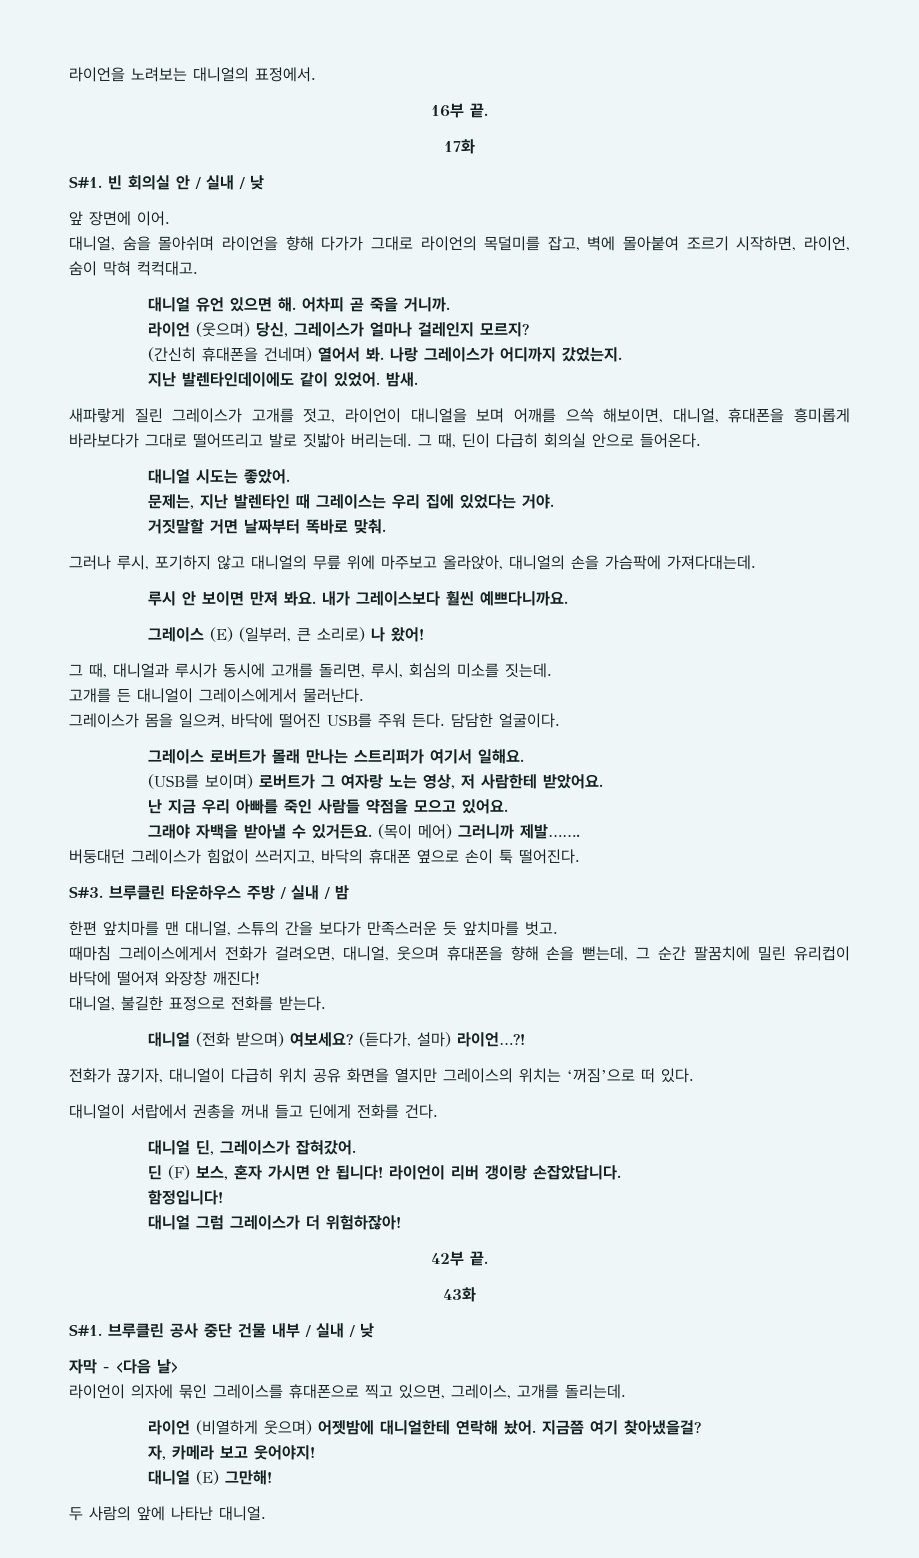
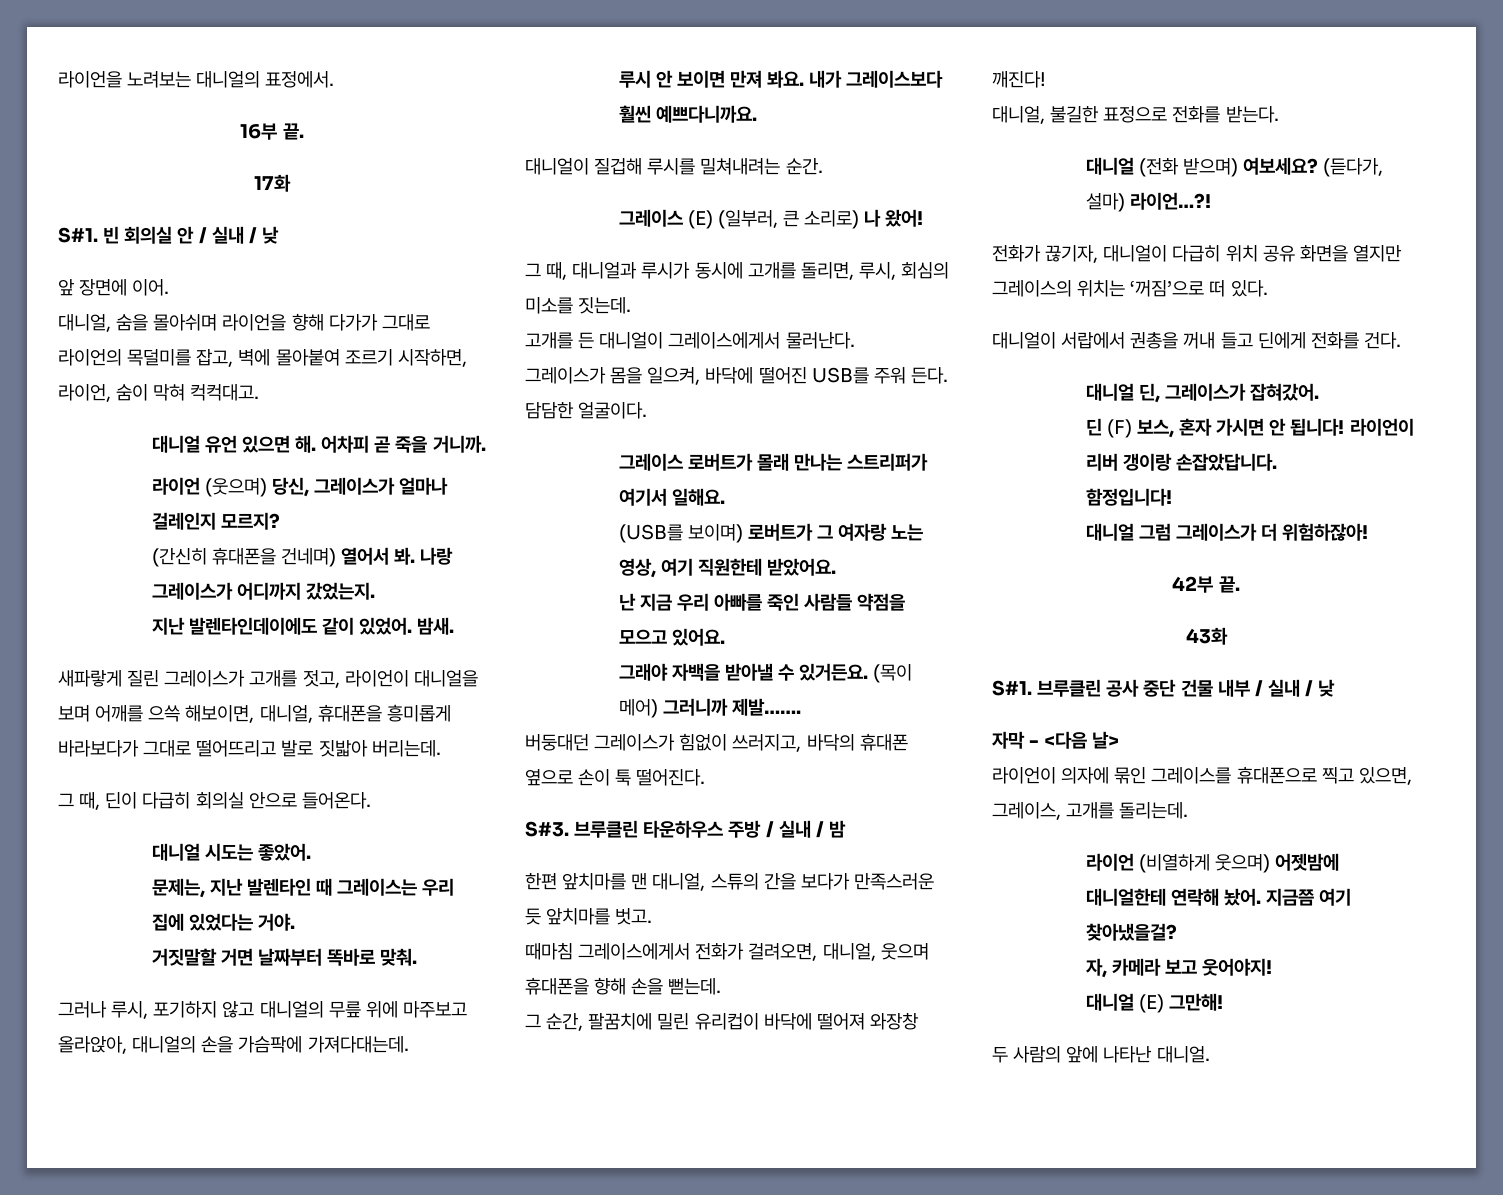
- 새파랗게 질린 그레이스가 고개를 젓고, 라이언이 대니얼을 보며 어깨를 으쓱 해보이면, 대니얼, 휴대폰을 흥미롭게 바라보다가 그대로 떨어뜨리고 발로 짓밟아 버리는데. 그 때, 딘이 다급히 회의실 안으로 들어온다.
+ 새파랗게 질린 그레이스가 고개를 젓고, 라이언이 대니얼을 보며 어깨를 으쓱 해보이면, 대니얼, 휴대폰을 흥미롭게 바라보다가 그대로 떨어뜨리고 발로 짓밟아 버리는데.
+ 그 때, 딘이 다급히 회의실 안으로 들어온다.
+ 대니얼이 질겁해 루시를 밀쳐내려는 순간.
- (USB를 보이며) 로버트가 그 여자랑 노는 영상, 저 사람한테 받았어요.
+ (USB를 보이며) 로버트가 그 여자랑 노는 영상, 여기 직원한테 받았어요.
- 때마침 그레이스에게서 전화가 걸려오면, 대니얼, 웃으며 휴대폰을 향해 손을 뻗는데, 그 순간 팔꿈치에 밀린 유리컵이 바닥에 떨어져 와장창 깨진다!
+ 때마침 그레이스에게서 전화가 걸려오면, 대니얼, 웃으며 휴대폰을 향해 손을 뻗는데.
+ 그 순간, 팔꿈치에 밀린 유리컵이 바닥에 떨어져 와장창 깨진다!

